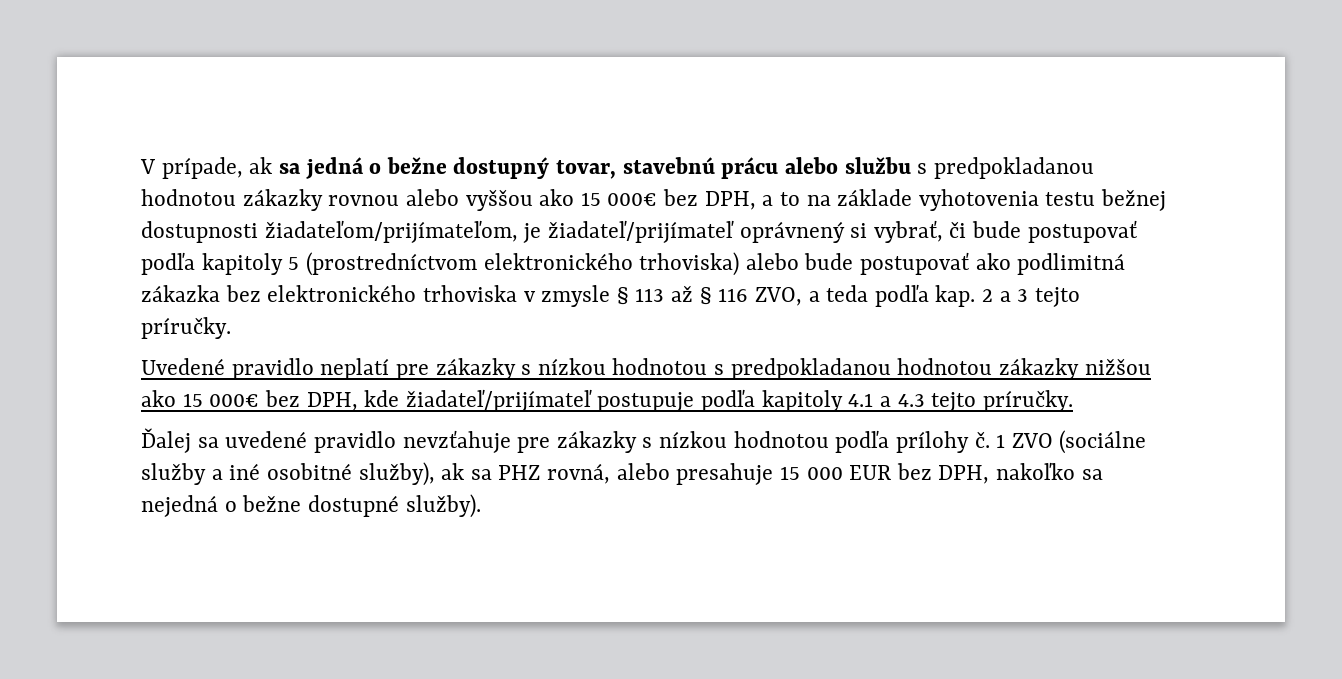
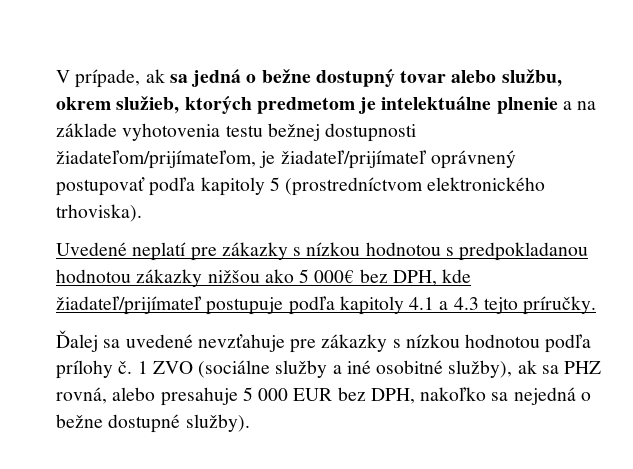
- V prípade, ak sa jedná o bežne dostupný tovar, stavebnú prácu alebo službu s predpokladanou hodnotou zákazky rovnou alebo vyššou ako 15 000€ bez DPH, a to na základe vyhotovenia testu bežnej dostupnosti žiadateľom/prijímateľom, je žiadateľ/prijímateľ oprávnený si vybrať, či bude postupovať podľa kapitoly 5 (prostredníctvom elektronického trhoviska) alebo bude postupovať ako podlimitná zákazka bez elektronického trhoviska v zmysle § 113 až § 116 ZVO, a teda podľa kap. 2 a 3 tejto príručky.
+ V prípade, ak sa jedná o bežne dostupný tovar alebo službu, okrem služieb, ktorých predmetom je intelektuálne plnenie a na základe vyhotovenia testu bežnej dostupnosti žiadateľom/prijímateľom, je žiadateľ/prijímateľ oprávnený postupovať podľa kapitoly 5 (prostredníctvom elektronického trhoviska).
- Uvedené pravidlo neplatí pre zákazky s nízkou hodnotou s predpokladanou hodnotou zákazky nižšou ako 15 000€ bez DPH, kde žiadateľ/prijímateľ postupuje podľa kapitoly 4.1 a 4.3 tejto príručky.
+ Uvedené neplatí pre zákazky s nízkou hodnotou s predpokladanou hodnotou zákazky nižšou ako 5 000€ bez DPH, kde žiadateľ/prijímateľ postupuje podľa kapitoly 4.1 a 4.3 tejto príručky.
- Ďalej sa uvedené pravidlo nevzťahuje pre zákazky s nízkou hodnotou podľa prílohy č.
+ Ďalej sa uvedené nevzťahuje pre zákazky s nízkou hodnotou podľa prílohy č.
- 1 ZVO (sociálne služby a iné osobitné služby), ak sa PHZ rovná, alebo presahuje 15 000 EUR bez DPH, nakoľko sa nejedná o bežne dostupné služby).
+ 1 ZVO (sociálne služby a iné osobitné služby), ak sa PHZ rovná, alebo presahuje 5 000 EUR bez DPH, nakoľko sa nejedná o bežne dostupné služby).

